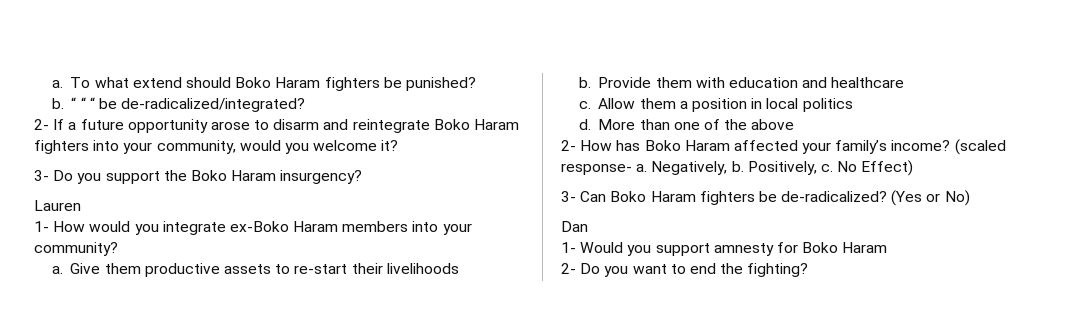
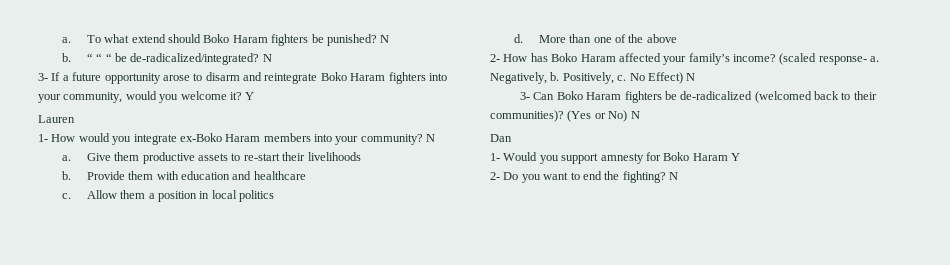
- To what extend should Boko Haram fighters be punished?
+ To what extend should Boko Haram fighters be punished? N
- “ “ “ be de-radicalized/integrated?
- 2- If a future opportunity arose to disarm and reintegrate Boko Haram fighters into your community, would you welcome it?
- 3- Do you support the Boko Haram insurgency?
+ “ “ “ be de-radicalized/integrated? N
+ 3- If a future opportunity arose to disarm and reintegrate Boko Haram fighters into your community, would you welcome it? Y
- 1- How would you integrate ex-Boko Haram members into your community?
+ 1- How would you integrate ex-Boko Haram members into your community? N
- No Effect)
+ No Effect) N
- 3- Can Boko Haram fighters be de-radicalized?
+ 3- Can Boko Haram fighters be de-radicalized (welcomed back to their communities)?
- (Yes or No)
+ (Yes or No) N
- 1- Would you support amnesty for Boko Haram
+ 1- Would you support amnesty for Boko Haram Y
- 2- Do you want to end the fighting?
+ 2- Do you want to end the fighting? N

